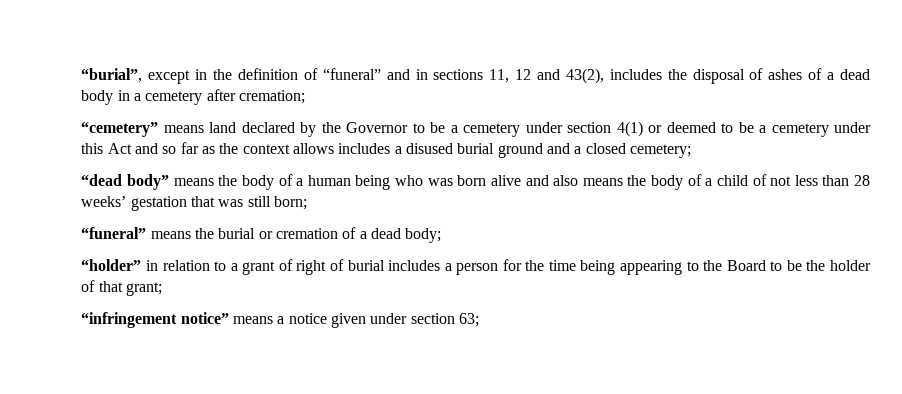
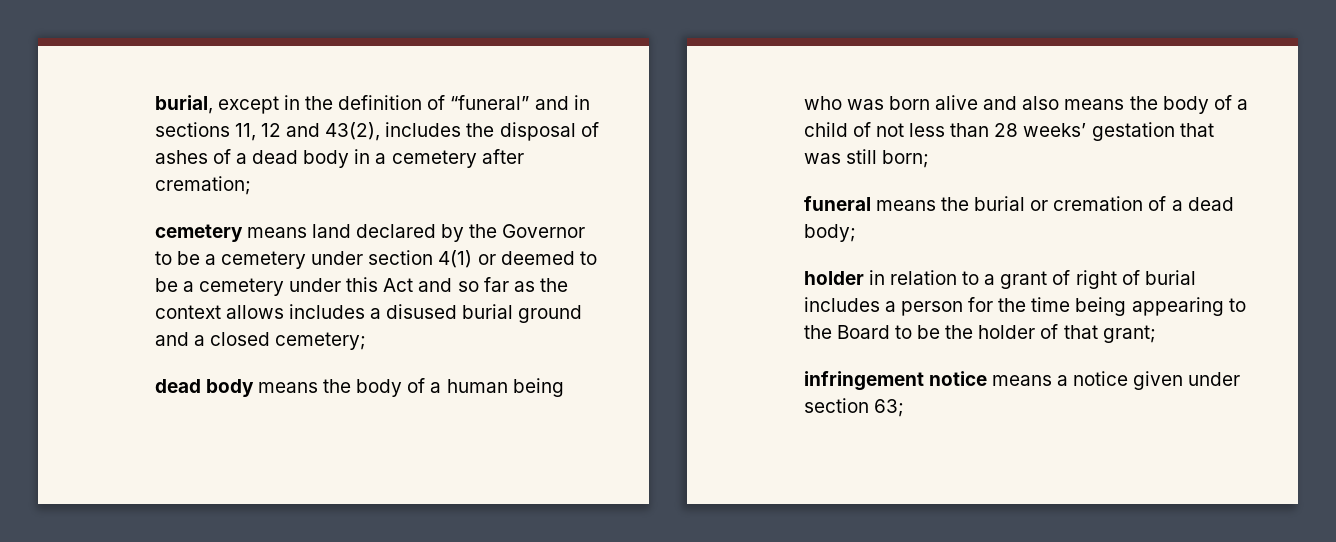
- “burial”, except in the definition of “funeral” and in sections 11, 12 and 43(2), includes the disposal of ashes of a dead body in a cemetery after cremation;
+ burial, except in the definition of “funeral” and in sections 11, 12 and 43(2), includes the disposal of ashes of a dead body in a cemetery after cremation;
- “cemetery” means land declared by the Governor to be a cemetery under section 4(1) or deemed to be a cemetery under this Act and so far as the context allows includes a disused burial ground and a closed cemetery;
+ cemetery means land declared by the Governor to be a cemetery under section 4(1) or deemed to be a cemetery under this Act and so far as the context allows includes a disused burial ground and a closed cemetery;
- “dead body” means the body of a human being who was born alive and also means the body of a child of not less than 28 weeks’ gestation that was still born;
+ dead body means the body of a human being who was born alive and also means the body of a child of not less than 28 weeks’ gestation that was still born;
- “funeral” means the burial or cremation of a dead body;
+ funeral means the burial or cremation of a dead body;
- “holder” in relation to a grant of right of burial includes a person for the time being appearing to the Board to be the holder of that grant;
+ holder in relation to a grant of right of burial includes a person for the time being appearing to the Board to be the holder of that grant;
- “infringement notice” means a notice given under section 63;
+ infringement notice means a notice given under section 63;

